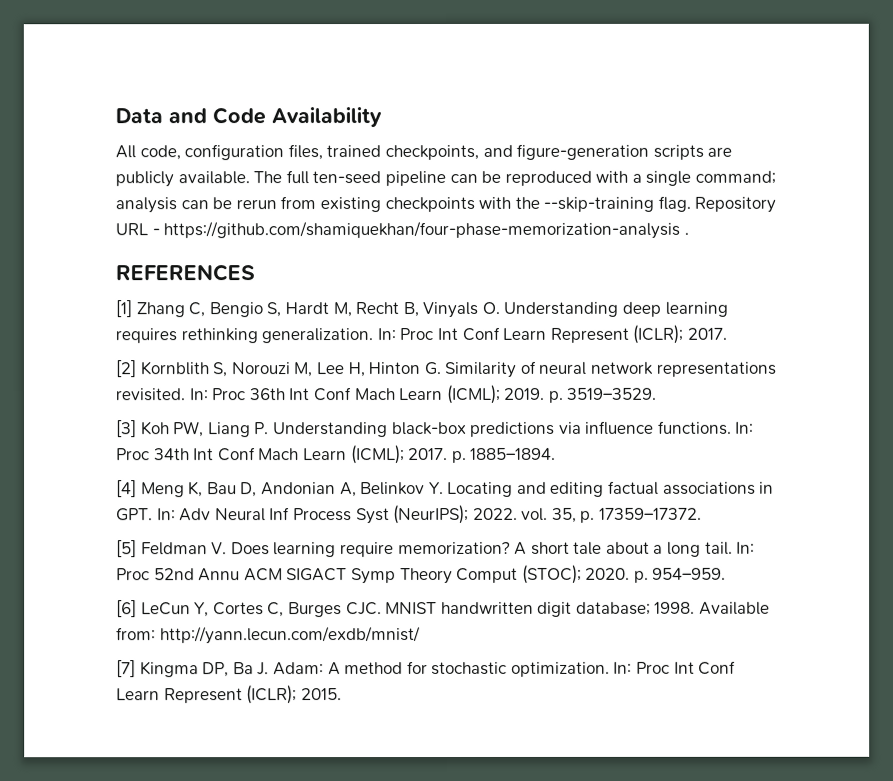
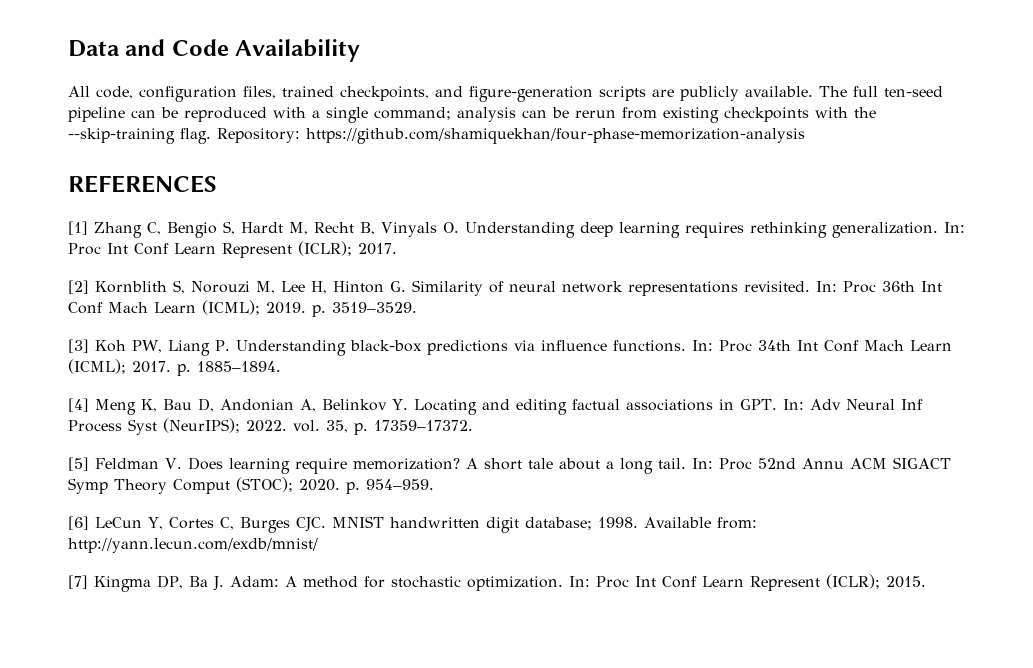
- Repository URL - https://github.com/shamiquekhan/four-phase-memorization-analysis .
+ Repository: https://github.com/shamiquekhan/four-phase-memorization-analysis

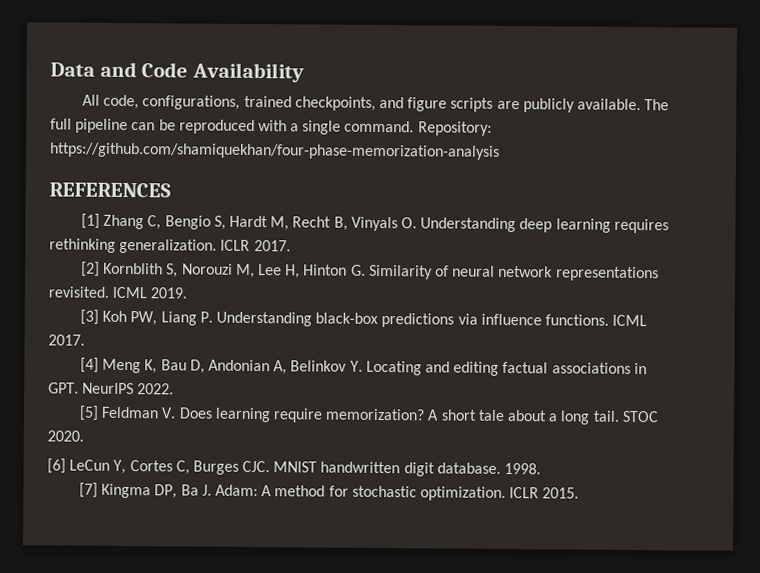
- All code, configuration files, trained checkpoints, and figure-generation scripts are publicly available.
+ All code, configurations, trained checkpoints, and figure scripts are publicly available.
- The full ten-seed pipeline can be reproduced with a single command; analysis can be rerun from existing checkpoints with the --skip-training flag.
+ The full pipeline can be reproduced with a single command.
- In: Proc Int Conf Learn Represent (ICLR); 2017.
+ ICLR 2017.
- In: Proc 36th Int Conf Mach Learn (ICML); 2019. p. 3519–3529.
+ ICML 2019.
- In: Proc 34th Int Conf Mach Learn (ICML); 2017. p. 1885–1894.
+ ICML 2017.
- [4] Meng K, Bau D, Andonian A, Belinkov Y. Locating and editing factual associations in GPT. In: Adv Neural Inf Process Syst (NeurIPS); 2022. vol. 35, p. 17359–17372.
+ [4] Meng K, Bau D, Andonian A, Belinkov Y. Locating and editing factual associations in GPT. NeurIPS 2022.
- In: Proc 52nd Annu ACM SIGACT Symp Theory Comput (STOC); 2020. p. 954–959.
+ STOC 2020.
- [6] LeCun Y, Cortes C, Burges CJC. MNIST handwritten digit database; 1998. Available from: http://yann.lecun.com/exdb/mnist/
+ [6] LeCun Y, Cortes C, Burges CJC. MNIST handwritten digit database. 1998.
- In: Proc Int Conf Learn Represent (ICLR); 2015.
+ ICLR 2015.

